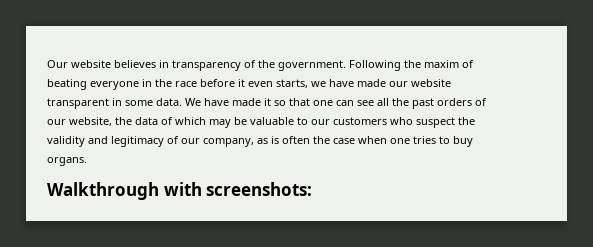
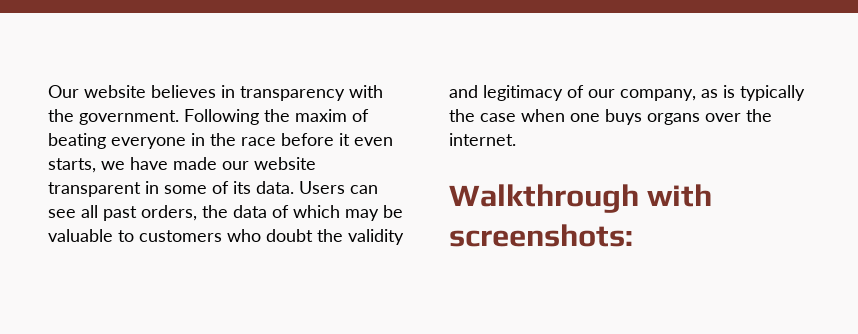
- Our website believes in transparency of the government.
+ Our website believes in transparency with the government.
- Following the maxim of beating everyone in the race before it even starts, we have made our website transparent in some data. We have made it so that one can see all the past orders of our website, the data of which may be valuable to our customers who suspect the validity and legitimacy of our company, as is often the case when one tries to buy organs.
+ Following the maxim of beating everyone in the race before it even starts, we have made our website transparent in some of its data. Users can see all past orders, the data of which may be valuable to customers who doubt the validity and legitimacy of our company, as is typically the case when one buys organs over the internet.

